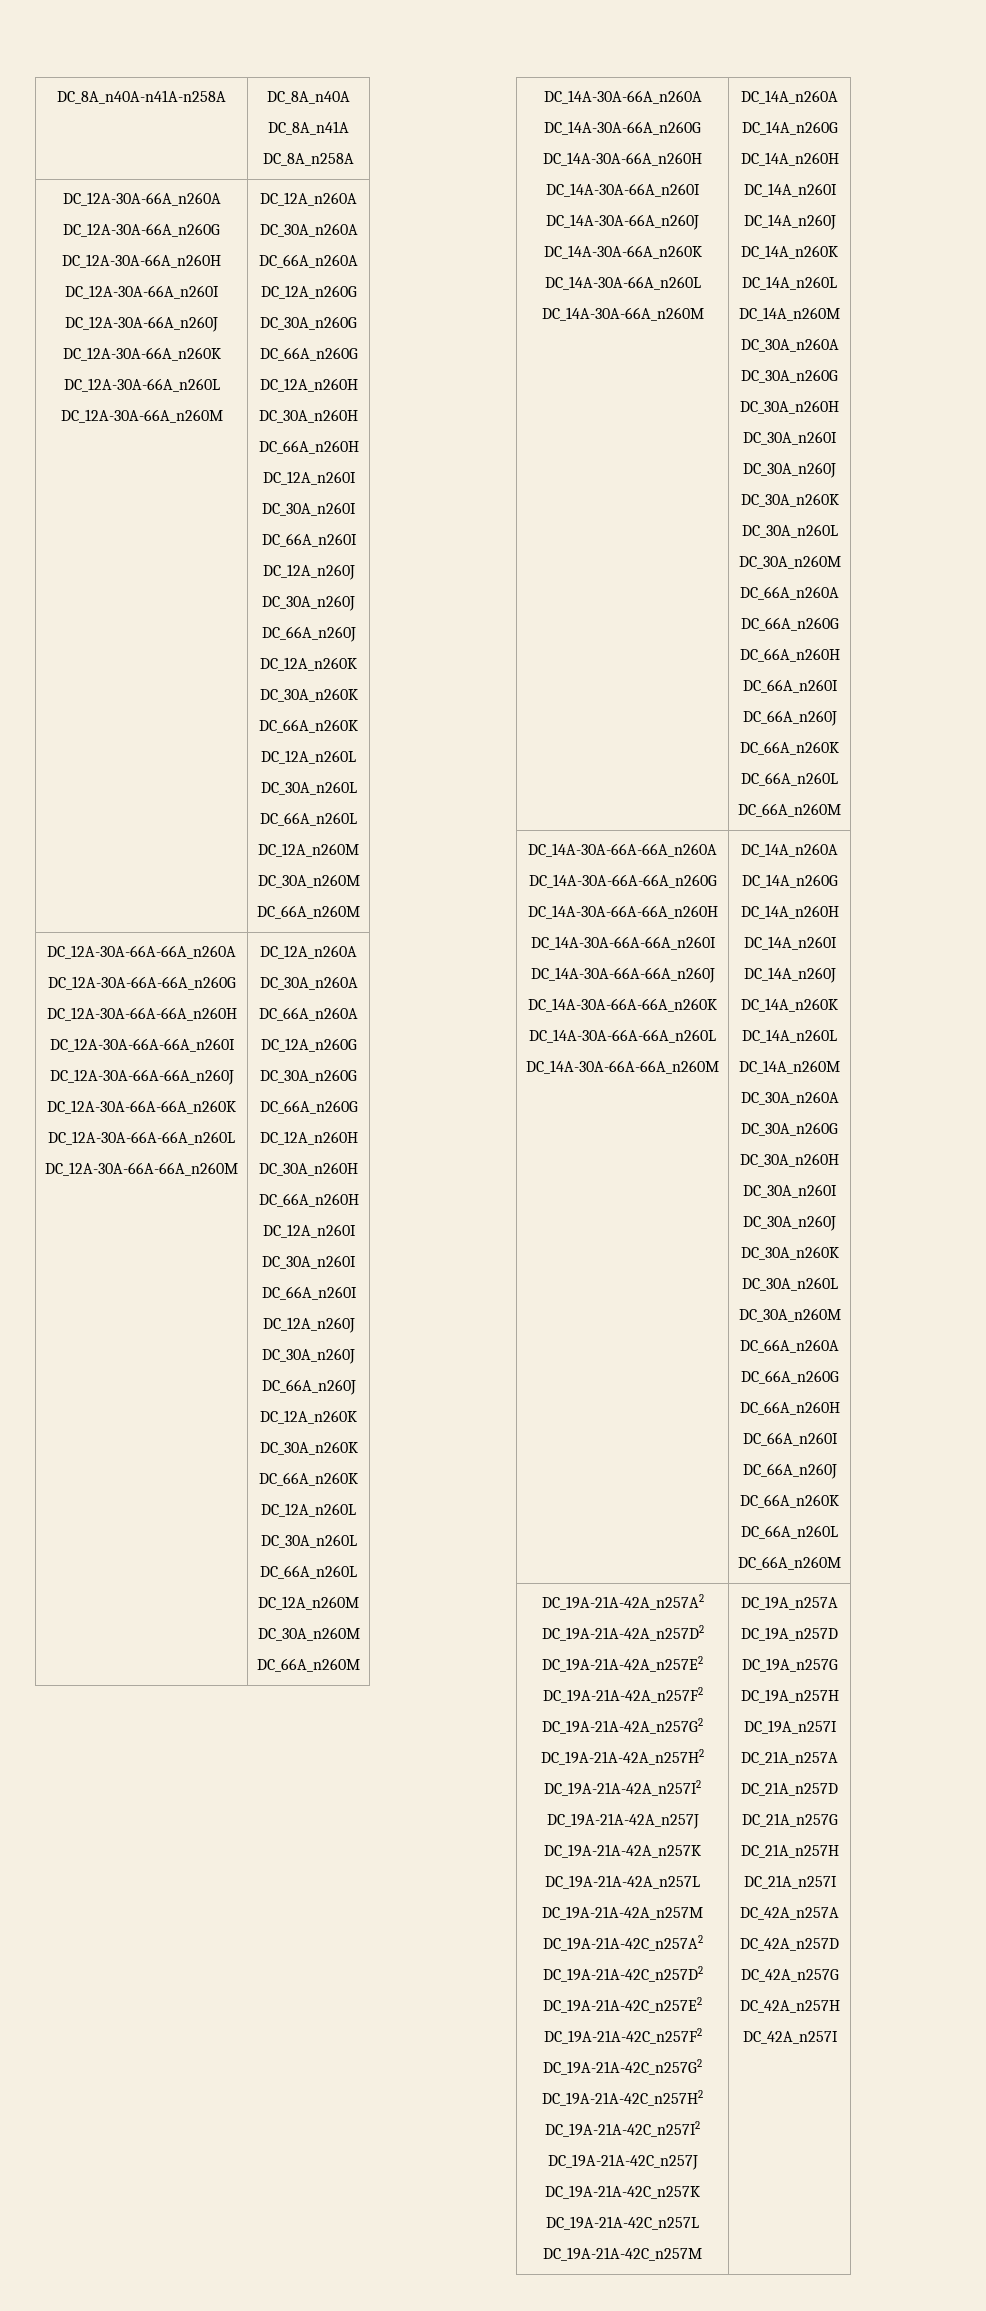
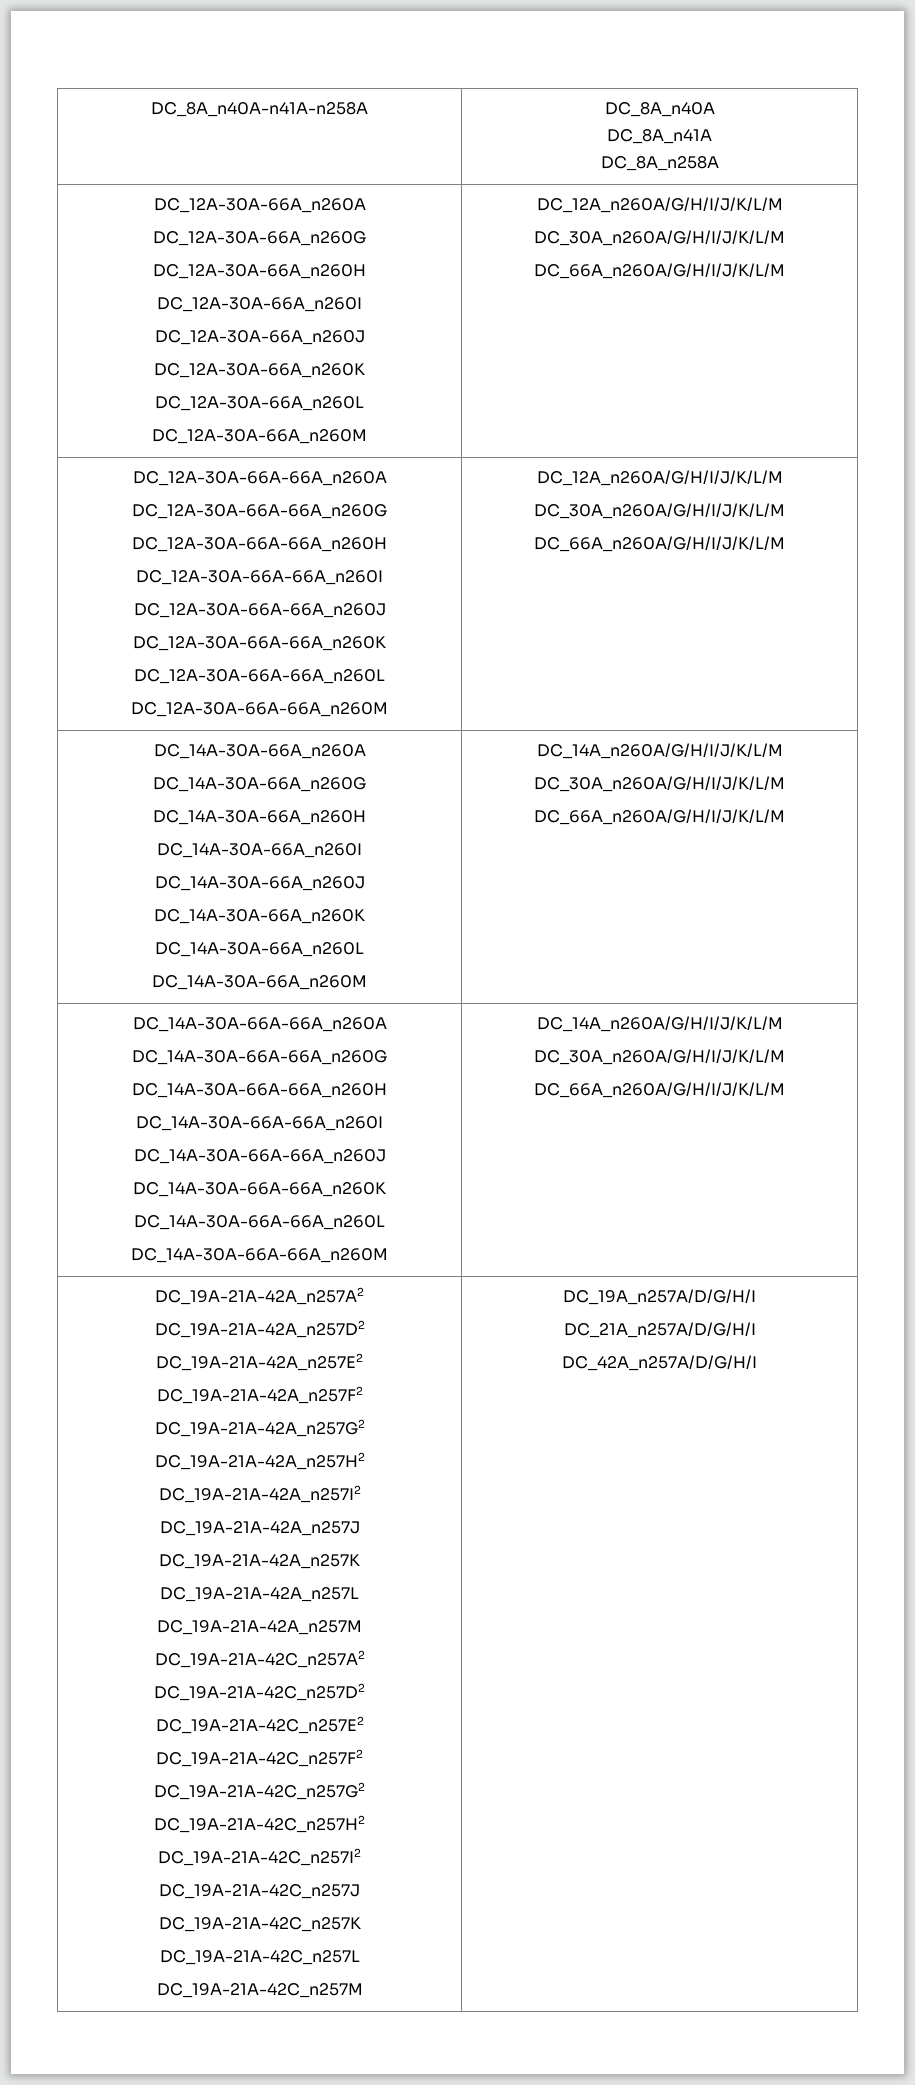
  DC_12A-30A-66A_n260A
  DC_12A-30A-66A_n260G
  DC_12A-30A-66A_n260H
  DC_12A-30A-66A_n260I
  DC_12A-30A-66A_n260J
  DC_12A-30A-66A_n260K
  DC_12A-30A-66A_n260L
- DC_12A-30A-66A_n260M | DC_12A_n260A
- DC_30A_n260A
- DC_66A_n260A
- DC_12A_n260G
- DC_30A_n260G
- DC_66A_n260G
- DC_12A_n260H
- DC_30A_n260H
- DC_66A_n260H
- DC_12A_n260I
- DC_30A_n260I
- DC_66A_n260I
- DC_12A_n260J
- DC_30A_n260J
- DC_66A_n260J
- DC_12A_n260K
- DC_30A_n260K
- DC_66A_n260K
- DC_12A_n260L
- DC_30A_n260L
- DC_66A_n260L
- DC_12A_n260M
- DC_30A_n260M
- DC_66A_n260M
+ DC_12A-30A-66A_n260M | DC_12A_n260A/G/H/I/J/K/L/M
+ DC_30A_n260A/G/H/I/J/K/L/M
+ DC_66A_n260A/G/H/I/J/K/L/M
  DC_12A-30A-66A-66A_n260A
  DC_12A-30A-66A-66A_n260G
  DC_12A-30A-66A-66A_n260H
  DC_12A-30A-66A-66A_n260I
  DC_12A-30A-66A-66A_n260J
  DC_12A-30A-66A-66A_n260K
  DC_12A-30A-66A-66A_n260L
- DC_12A-30A-66A-66A_n260M | DC_12A_n260A
- DC_30A_n260A
- DC_66A_n260A
- DC_12A_n260G
- DC_30A_n260G
- DC_66A_n260G
- DC_12A_n260H
- DC_30A_n260H
- DC_66A_n260H
- DC_12A_n260I
- DC_30A_n260I
- DC_66A_n260I
- DC_12A_n260J
- DC_30A_n260J
- DC_66A_n260J
- DC_12A_n260K
- DC_30A_n260K
- DC_66A_n260K
- DC_12A_n260L
- DC_30A_n260L
- DC_66A_n260L
- DC_12A_n260M
- DC_30A_n260M
- DC_66A_n260M
+ DC_12A-30A-66A-66A_n260M | DC_12A_n260A/G/H/I/J/K/L/M
+ DC_30A_n260A/G/H/I/J/K/L/M
+ DC_66A_n260A/G/H/I/J/K/L/M
  DC_14A-30A-66A_n260A
  DC_14A-30A-66A_n260G
  DC_14A-30A-66A_n260H
  DC_14A-30A-66A_n260I
  DC_14A-30A-66A_n260J
  DC_14A-30A-66A_n260K
  DC_14A-30A-66A_n260L
- DC_14A-30A-66A_n260M | DC_14A_n260A
- DC_14A_n260G
- DC_14A_n260H
- DC_14A_n260I
- DC_14A_n260J
- DC_14A_n260K
- DC_14A_n260L
- DC_14A_n260M
- DC_30A_n260A
- DC_30A_n260G
- DC_30A_n260H
- DC_30A_n260I
- DC_30A_n260J
- DC_30A_n260K
- DC_30A_n260L
- DC_30A_n260M
- DC_66A_n260A
- DC_66A_n260G
- DC_66A_n260H
- DC_66A_n260I
- DC_66A_n260J
- DC_66A_n260K
- DC_66A_n260L
- DC_66A_n260M
+ DC_14A-30A-66A_n260M | DC_14A_n260A/G/H/I/J/K/L/M
+ DC_30A_n260A/G/H/I/J/K/L/M
+ DC_66A_n260A/G/H/I/J/K/L/M
  DC_14A-30A-66A-66A_n260A
  DC_14A-30A-66A-66A_n260G
  DC_14A-30A-66A-66A_n260H
  DC_14A-30A-66A-66A_n260I
  DC_14A-30A-66A-66A_n260J
  DC_14A-30A-66A-66A_n260K
  DC_14A-30A-66A-66A_n260L
- DC_14A-30A-66A-66A_n260M | DC_14A_n260A
- DC_14A_n260G
- DC_14A_n260H
- DC_14A_n260I
- DC_14A_n260J
- DC_14A_n260K
- DC_14A_n260L
- DC_14A_n260M
- DC_30A_n260A
- DC_30A_n260G
- DC_30A_n260H
- DC_30A_n260I
- DC_30A_n260J
- DC_30A_n260K
- DC_30A_n260L
- DC_30A_n260M
- DC_66A_n260A
- DC_66A_n260G
- DC_66A_n260H
- DC_66A_n260I
- DC_66A_n260J
- DC_66A_n260K
- DC_66A_n260L
- DC_66A_n260M
+ DC_14A-30A-66A-66A_n260M | DC_14A_n260A/G/H/I/J/K/L/M
+ DC_30A_n260A/G/H/I/J/K/L/M
+ DC_66A_n260A/G/H/I/J/K/L/M
  DC_19A-21A-42A_n257A2
  DC_19A-21A-42A_n257D2
  DC_19A-21A-42A_n257E2
  DC_19A-21A-42A_n257F2
  DC_19A-21A-42A_n257G2
  DC_19A-21A-42A_n257H2
  DC_19A-21A-42A_n257I2
  DC_19A-21A-42A_n257J
  DC_19A-21A-42A_n257K
  DC_19A-21A-42A_n257L
  DC_19A-21A-42A_n257M
  DC_19A-21A-42C_n257A2
  DC_19A-21A-42C_n257D2
  DC_19A-21A-42C_n257E2
  DC_19A-21A-42C_n257F2
  DC_19A-21A-42C_n257G2
  DC_19A-21A-42C_n257H2
  DC_19A-21A-42C_n257I2
  DC_19A-21A-42C_n257J
  DC_19A-21A-42C_n257K
  DC_19A-21A-42C_n257L
- DC_19A-21A-42C_n257M | DC_19A_n257A
- DC_19A_n257D
- DC_19A_n257G
- DC_19A_n257H
- DC_19A_n257I
- DC_21A_n257A
- DC_21A_n257D
- DC_21A_n257G
- DC_21A_n257H
- DC_21A_n257I
- DC_42A_n257A
- DC_42A_n257D
- DC_42A_n257G
- DC_42A_n257H
- DC_42A_n257I
+ DC_19A-21A-42C_n257M | DC_19A_n257A/D/G/H/I
+ DC_21A_n257A/D/G/H/I
+ DC_42A_n257A/D/G/H/I

